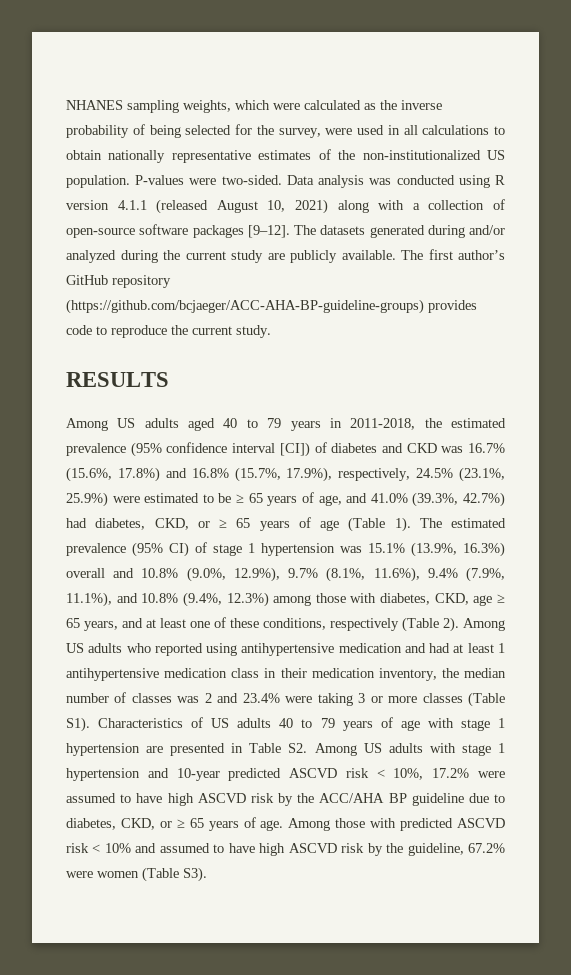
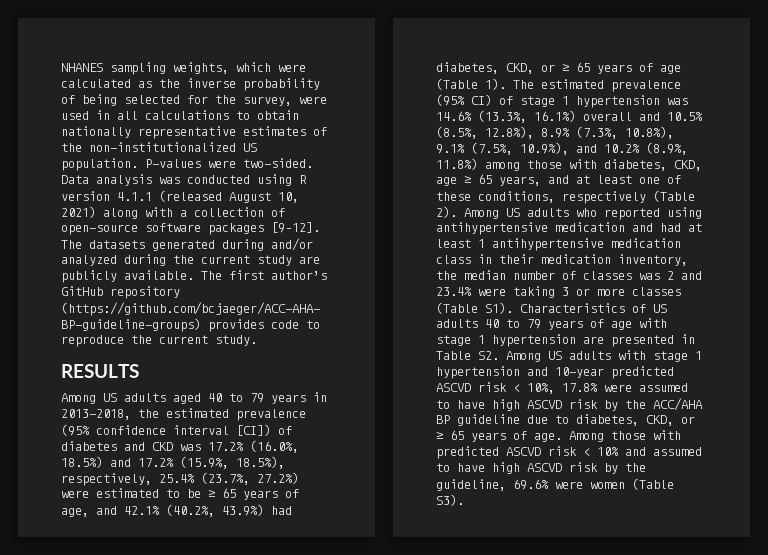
- Among US adults aged 40 to 79 years in 2011-2018, the estimated prevalence (95% confidence interval [CI]) of diabetes and CKD was 16.7% (15.6%, 17.8%) and 16.8% (15.7%, 17.9%), respectively, 24.5% (23.1%, 25.9%) were estimated to be ≥ 65 years of age, and 41.0% (39.3%, 42.7%) had diabetes, CKD, or ≥ 65 years of age (Table 1).
+ Among US adults aged 40 to 79 years in 2013-2018, the estimated prevalence (95% confidence interval [CI]) of diabetes and CKD was 17.2% (16.0%, 18.5%) and 17.2% (15.9%, 18.5%), respectively, 25.4% (23.7%, 27.2%) were estimated to be ≥ 65 years of age, and 42.1% (40.2%, 43.9%) had diabetes, CKD, or ≥ 65 years of age (Table 1).
- The estimated prevalence (95% CI) of stage 1 hypertension was 15.1% (13.9%, 16.3%) overall and 10.8% (9.0%, 12.9%), 9.7% (8.1%, 11.6%), 9.4% (7.9%, 11.1%), and 10.8% (9.4%, 12.3%) among those with diabetes, CKD, age ≥ 65 years, and at least one of these conditions, respectively (Table 2).
+ The estimated prevalence (95% CI) of stage 1 hypertension was 14.6% (13.3%, 16.1%) overall and 10.5% (8.5%, 12.8%), 8.9% (7.3%, 10.8%), 9.1% (7.5%, 10.9%), and 10.2% (8.9%, 11.8%) among those with diabetes, CKD, age ≥ 65 years, and at least one of these conditions, respectively (Table 2).
- Among US adults who reported using antihypertensive medication and had at least 1 antihypertensive medication class in their medication inventory, the median number of classes was 2 and 23.4% were taking 3 or more classes (Table S1). Characteristics of US adults 40 to 79 years of age with stage 1 hypertension are presented in Table S2. Among US adults with stage 1 hypertension and 10-year predicted ASCVD risk < 10%, 17.2% were assumed to have high ASCVD risk by the ACC/AHA BP guideline due to diabetes, CKD, or ≥ 65 years of age.
+ Among US adults who reported using antihypertensive medication and had at least 1 antihypertensive medication class in their medication inventory, the median number of classes was 2 and 23.4% were taking 3 or more classes (Table S1). Characteristics of US adults 40 to 79 years of age with stage 1 hypertension are presented in Table S2. Among US adults with stage 1 hypertension and 10-year predicted ASCVD risk < 10%, 17.8% were assumed to have high ASCVD risk by the ACC/AHA BP guideline due to diabetes, CKD, or ≥ 65 years of age.
- Among those with predicted ASCVD risk < 10% and assumed to have high ASCVD risk by the guideline, 67.2% were women (Table S3).
+ Among those with predicted ASCVD risk < 10% and assumed to have high ASCVD risk by the guideline, 69.6% were women (Table S3).

